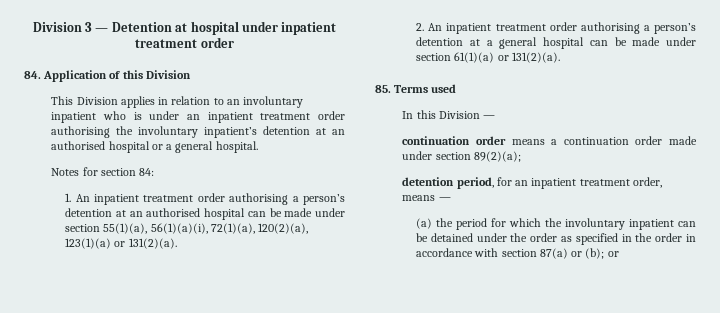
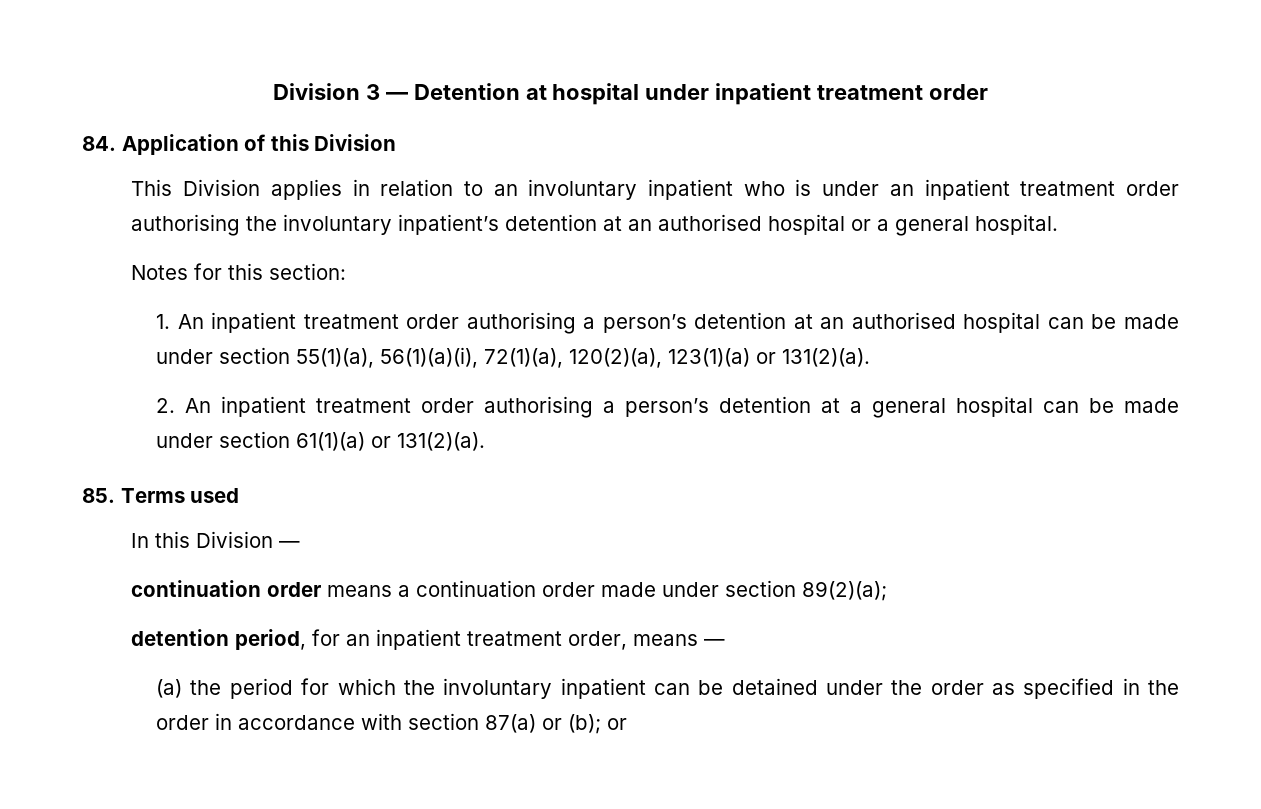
- Notes for section 84:
+ Notes for this section:

